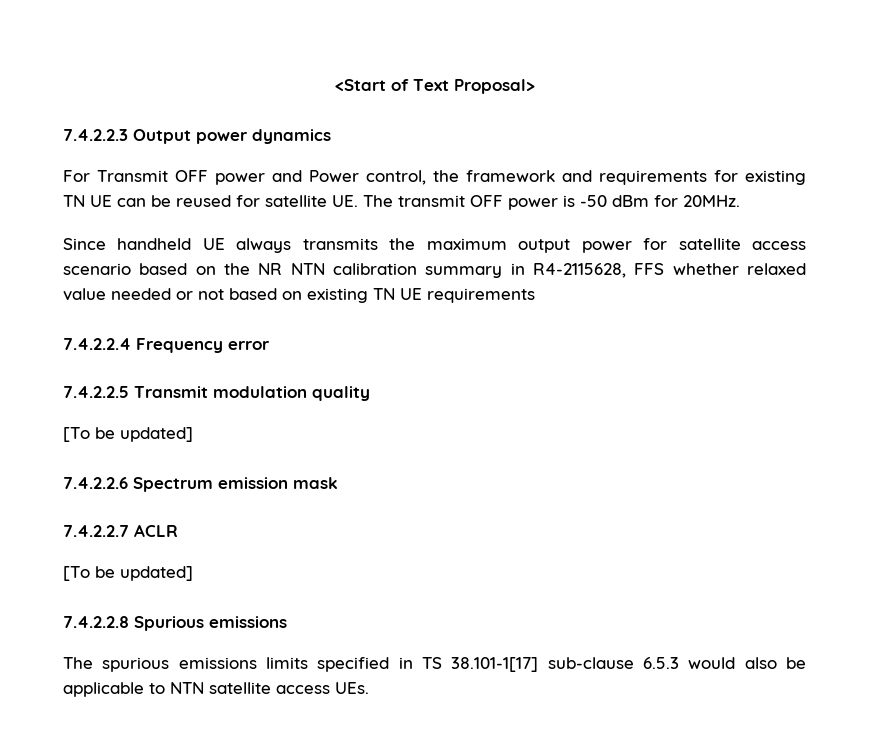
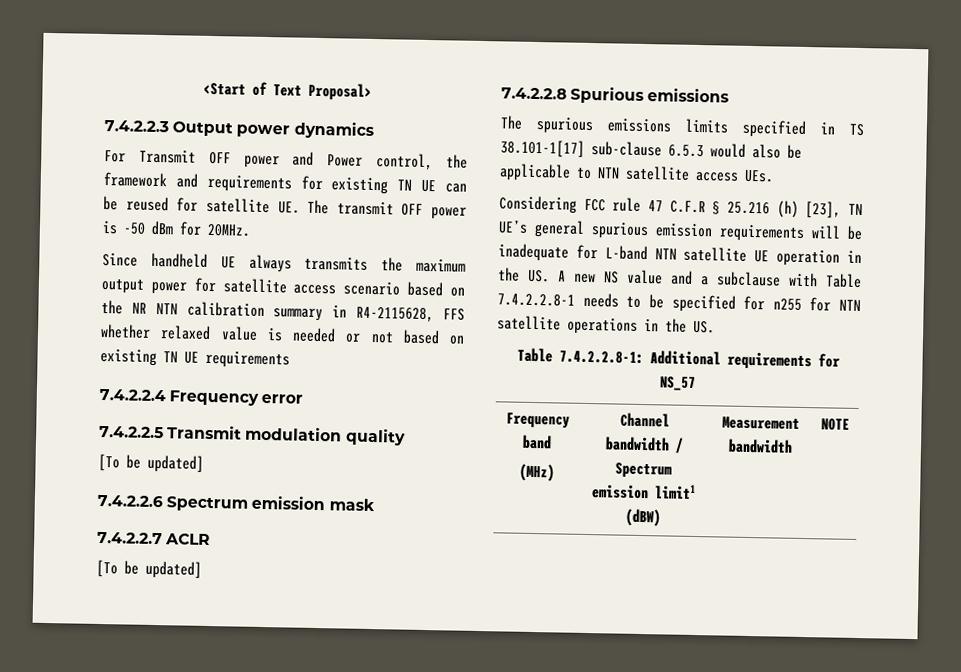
- Since handheld UE always transmits the maximum output power for satellite access scenario based on the NR NTN calibration summary in R4-2115628, FFS whether relaxed value needed or not based on existing TN UE requirements
+ Since handheld UE always transmits the maximum output power for satellite access scenario based on the NR NTN calibration summary in R4-2115628, FFS whether relaxed value is needed or not based on existing TN UE requirements
+ Considering FCC rule 47 C.F.R § 25.216 (h) [23], TN UE’s general spurious emission requirements will be inadequate for L-band NTN satellite UE operation in the US. A new NS value and a subclause with Table 7.4.2.2.8-1 needs to be specified for n255 for NTN satellite operations in the US.
+ Table 7.4.2.2.8-1: Additional requirements for NS_57
+ Frequency band
+ (MHz) | Channel bandwidth / Spectrum emission limit1 (dBW) | Measurement bandwidth | NOTE

